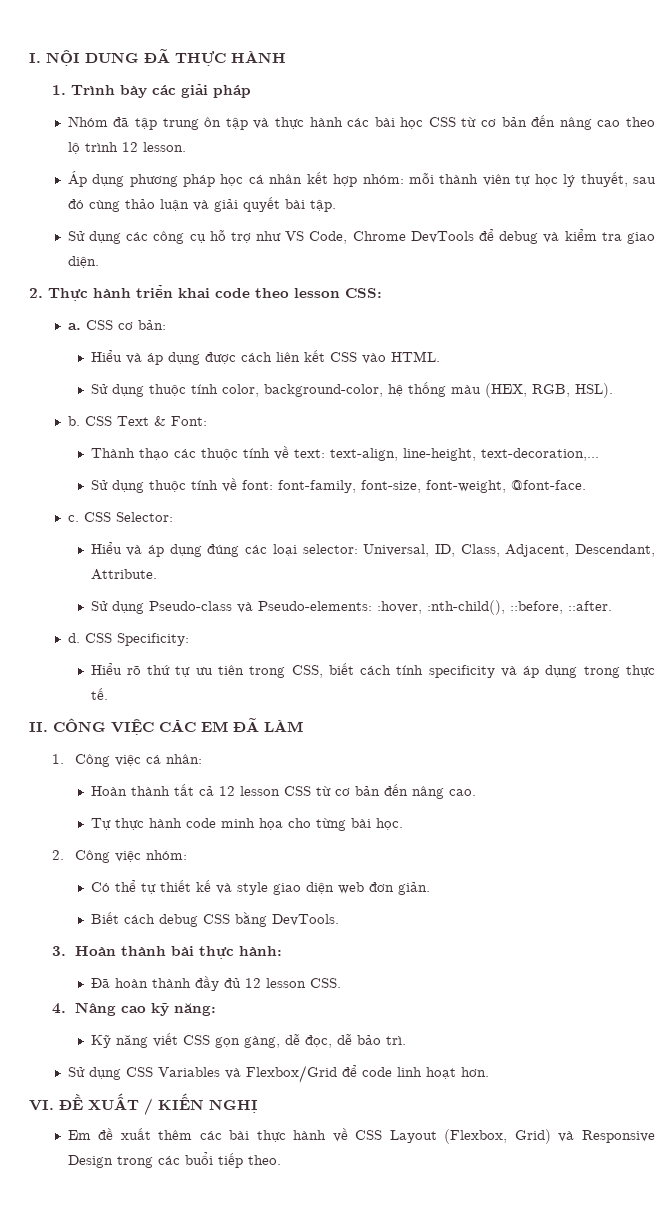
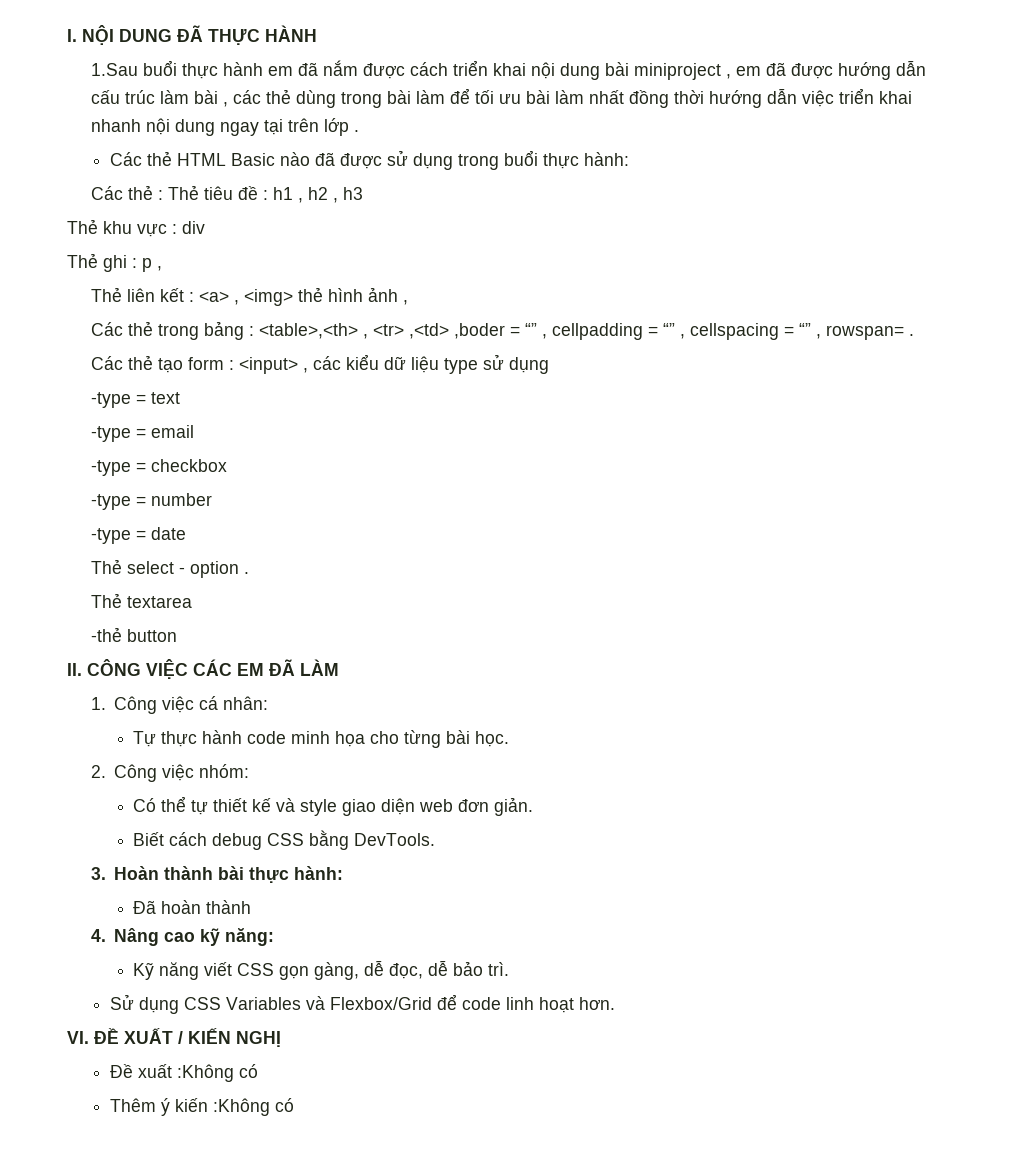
- 1. Trình bày các giải pháp
- Nhóm đã tập trung ôn tập và thực hành các bài học CSS từ cơ bản đến nâng cao theo lộ trình 12 lesson.
- Áp dụng phương pháp học cá nhân kết hợp nhóm: mỗi thành viên tự học lý thuyết, sau đó cùng thảo luận và giải quyết bài tập.
- Sử dụng các công cụ hỗ trợ như VS Code, Chrome DevTools để debug và kiểm tra giao diện.
- 2. Thực hành triển khai code theo lesson CSS:
- a. CSS cơ bản:
- Hiểu và áp dụng được cách liên kết CSS vào HTML.
- Sử dụng thuộc tính color, background-color, hệ thống màu (HEX, RGB, HSL).
- b. CSS Text & Font:
- Thành thạo các thuộc tính về text: text-align, line-height, text-decoration,...
- Sử dụng thuộc tính về font: font-family, font-size, font-weight, @font-face.
- c. CSS Selector:
- Hiểu và áp dụng đúng các loại selector: Universal, ID, Class, Adjacent, Descendant, Attribute.
- Sử dụng Pseudo-class và Pseudo-elements: :hover, :nth-child(), ::before, ::after.
- d. CSS Specificity:
- Hiểu rõ thứ tự ưu tiên trong CSS, biết cách tính specificity và áp dụng trong thực tế.
+ 1.Sau buổi thực hành em đã nắm được cách triển khai nội dung bài miniproject , em đã được hướng dẫn cấu trúc làm bài , các thẻ dùng trong bài làm để tối ưu bài làm nhất đồng thời hướng dẫn việc triển khai nhanh nội dung ngay tại trên lớp .
+ Các thẻ HTML Basic nào đã được sử dụng trong buổi thực hành:
+ Các thẻ : Thẻ tiêu đề : h1 , h2 , h3
+ Thẻ khu vực : div
+ Thẻ ghi : p ,
+ Thẻ liên kết : <a> , <img> thẻ hình ảnh ,
+ Các thẻ trong bảng : <table>,<th> , <tr> ,<td> ,boder = “” , cellpadding = “” , cellspacing = “” , rowspan= .
+ Các thẻ tạo form : <input> , các kiểu dữ liệu type sử dụng
+ -type = text
+ -type = email
+ -type = checkbox
+ -type = number
+ -type = date
+ Thẻ select - option .
+ Thẻ textarea
+ -thẻ button
- Hoàn thành tất cả 12 lesson CSS từ cơ bản đến nâng cao.
- Đã hoàn thành đầy đủ 12 lesson CSS.
+ Đã hoàn thành
- Em đề xuất thêm các bài thực hành về CSS Layout (Flexbox, Grid) và Responsive Design trong các buổi tiếp theo.
+ Đề xuất :Không có
+ Thêm ý kiến :Không có

